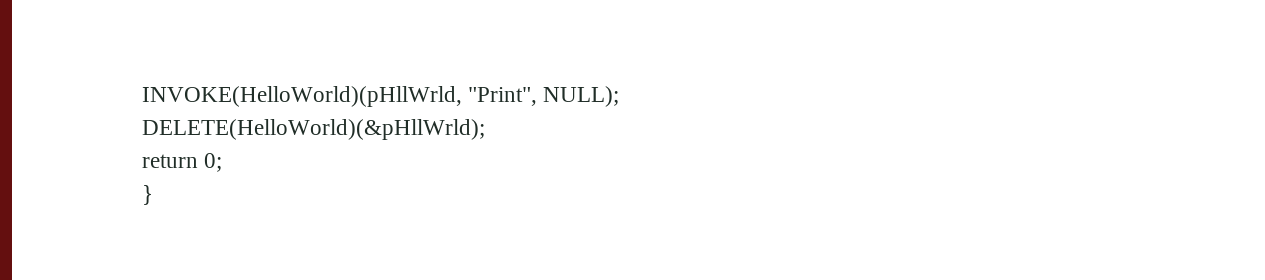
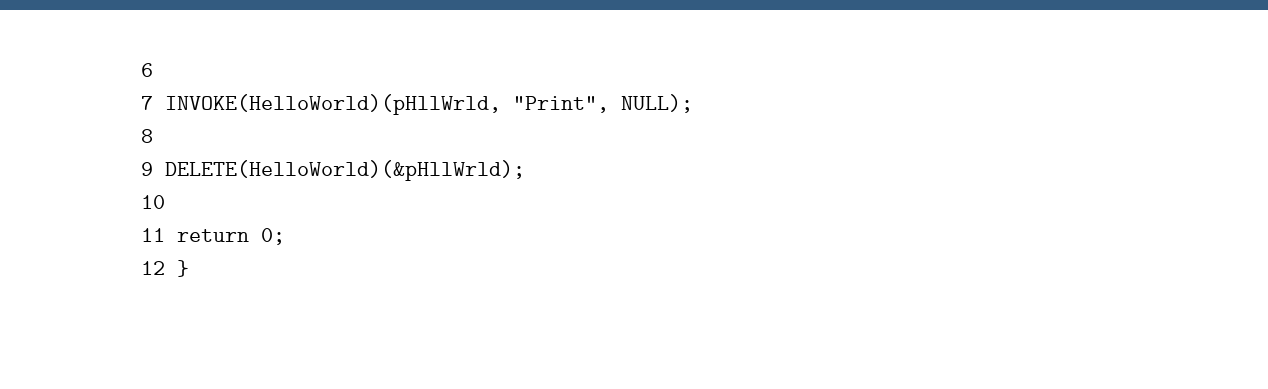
- INVOKE(HelloWorld)(pHllWrld, "Print", NULL);
+ 6
+ 7 INVOKE(HelloWorld)(pHllWrld, "Print", NULL);
- DELETE(HelloWorld)(&pHllWrld);
+ 8
+ 9 DELETE(HelloWorld)(&pHllWrld);
- return 0;
+ 10
+ 11 return 0;
- }
+ 12 }

